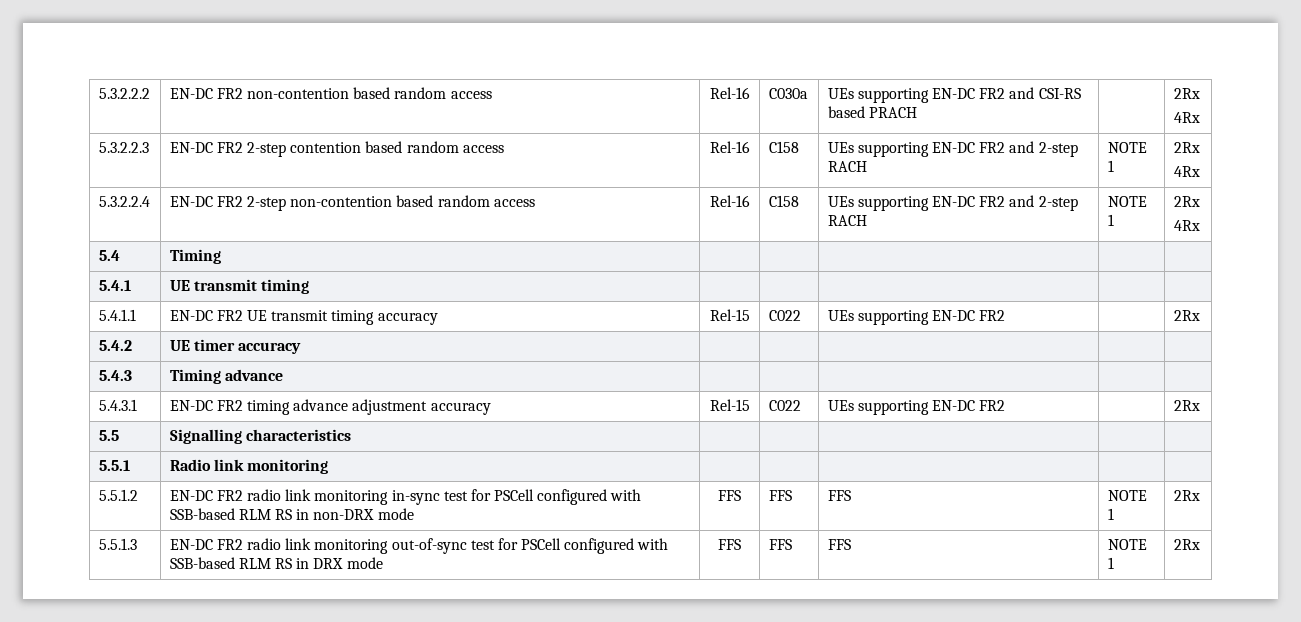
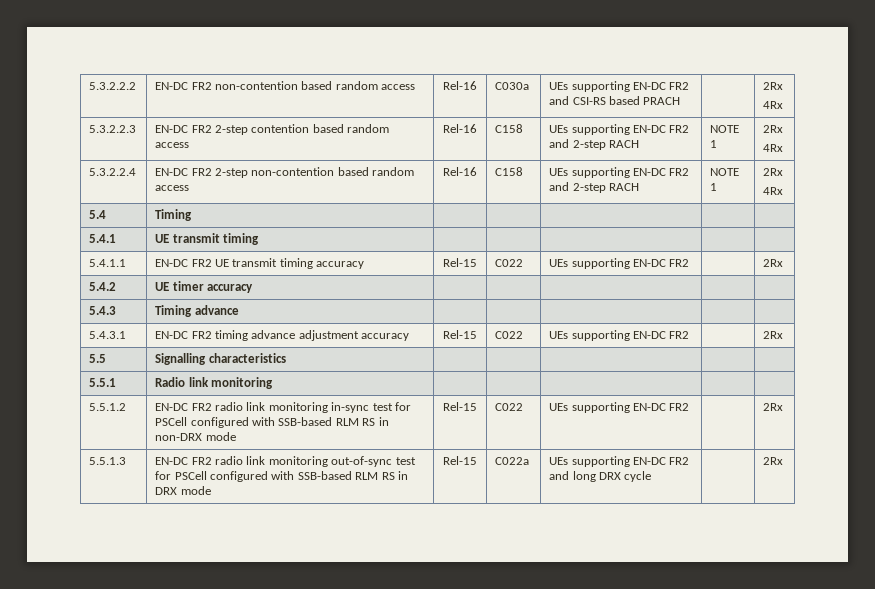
- 5.5.1.2 | EN-DC FR2 radio link monitoring in-sync test for PSCell configured with SSB-based RLM RS in non-DRX mode | FFS | FFS | FFS | NOTE 1 | 2Rx
+ 5.5.1.2 | EN-DC FR2 radio link monitoring in-sync test for PSCell configured with SSB-based RLM RS in non-DRX mode | Rel-15 | C022 | UEs supporting EN-DC FR2 | | 2Rx
- 5.5.1.3 | EN-DC FR2 radio link monitoring out-of-sync test for PSCell configured with SSB-based RLM RS in DRX mode | FFS | FFS | FFS | NOTE 1 | 2Rx
+ 5.5.1.3 | EN-DC FR2 radio link monitoring out-of-sync test for PSCell configured with SSB-based RLM RS in DRX mode | Rel-15 | C022a | UEs supporting EN-DC FR2 and long DRX cycle | | 2Rx

